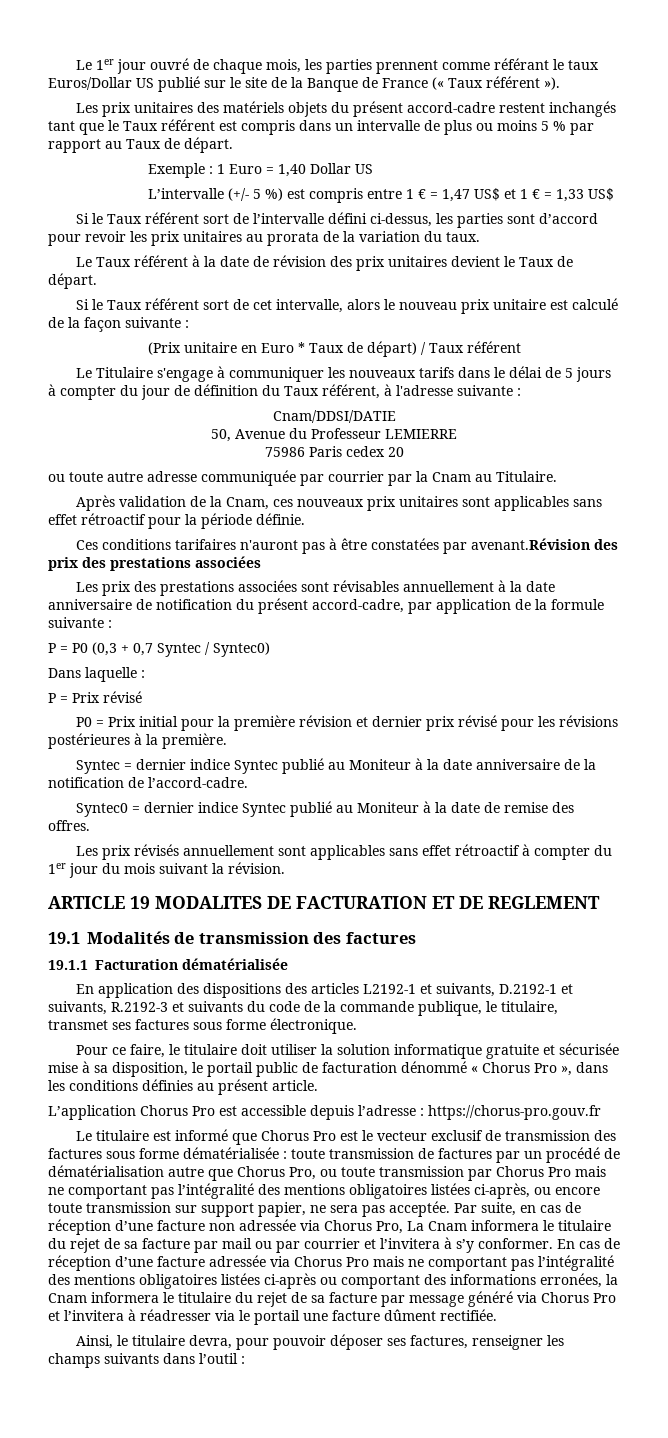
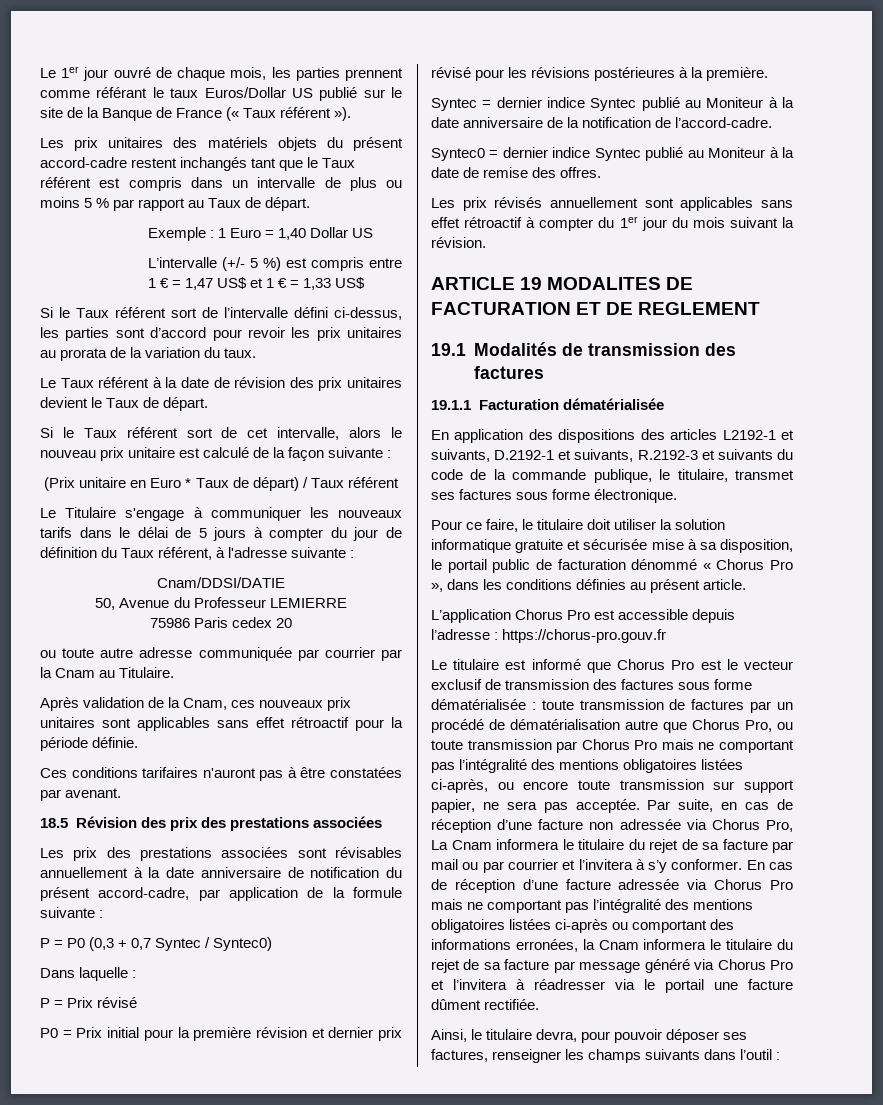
- Ces conditions tarifaires n'auront pas à être constatées par avenant.Révision des prix des prestations associées
+ Ces conditions tarifaires n'auront pas à être constatées par avenant.
+ 18.5 Révision des prix des prestations associées

